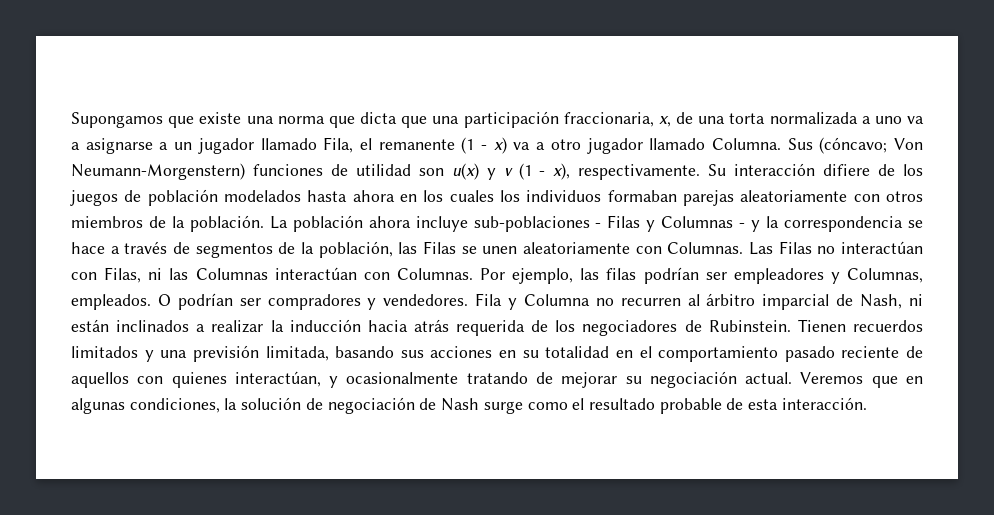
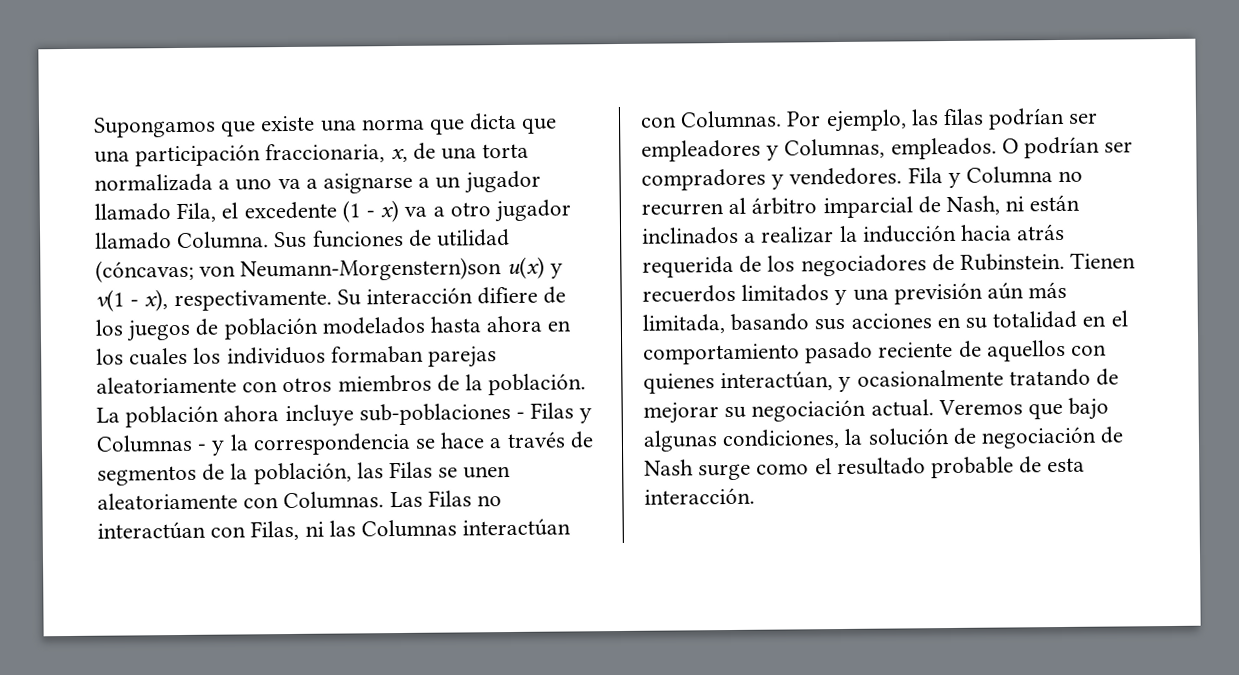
- Supongamos que existe una norma que dicta que una participación fraccionaria, x, de una torta normalizada a uno va a asignarse a un jugador llamado Fila, el remanente (1 - x) va a otro jugador llamado Columna.
+ Supongamos que existe una norma que dicta que una participación fraccionaria, x, de una torta normalizada a uno va a asignarse a un jugador llamado Fila, el excedente (1 - x) va a otro jugador llamado Columna.
- Sus (cóncavo; Von Neumann-Morgenstern) funciones de utilidad son u(x) y v (1 - x), respectivamente.
+ Sus funciones de utilidad (cóncavas; von Neumann-Morgenstern)son u(x) y v(1 - x), respectivamente.
- Tienen recuerdos limitados y una previsión limitada, basando sus acciones en su totalidad en el comportamiento pasado reciente de aquellos con quienes interactúan, y ocasionalmente tratando de mejorar su negociación actual.
+ Tienen recuerdos limitados y una previsión aún más limitada, basando sus acciones en su totalidad en el comportamiento pasado reciente de aquellos con quienes interactúan, y ocasionalmente tratando de mejorar su negociación actual.
- Veremos que en algunas condiciones, la solución de negociación de Nash surge como el resultado probable de esta interacción.
+ Veremos que bajo algunas condiciones, la solución de negociación de Nash surge como el resultado probable de esta interacción.

